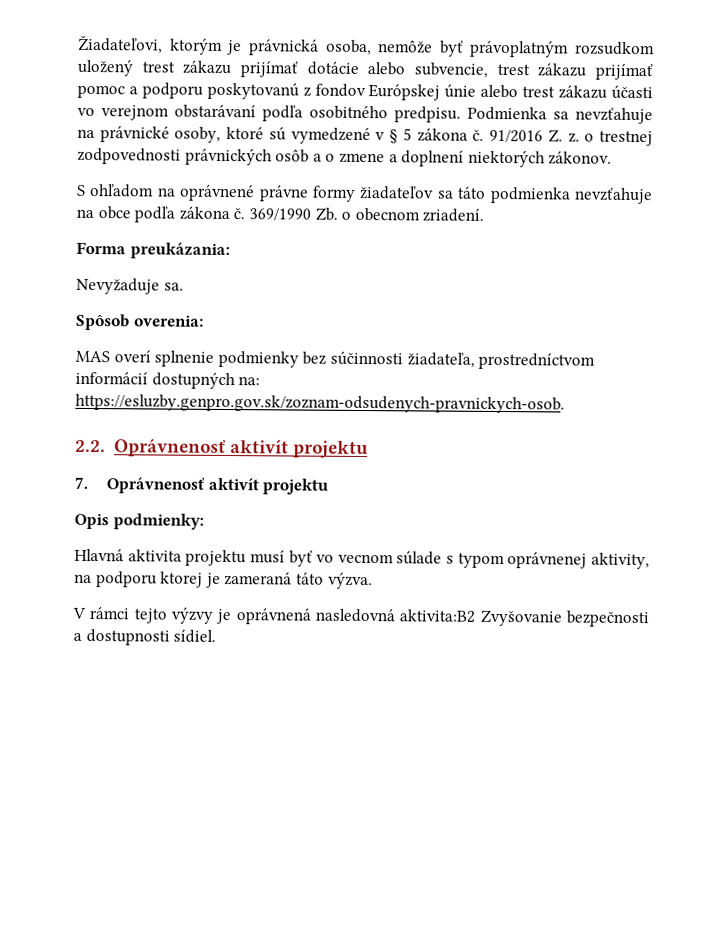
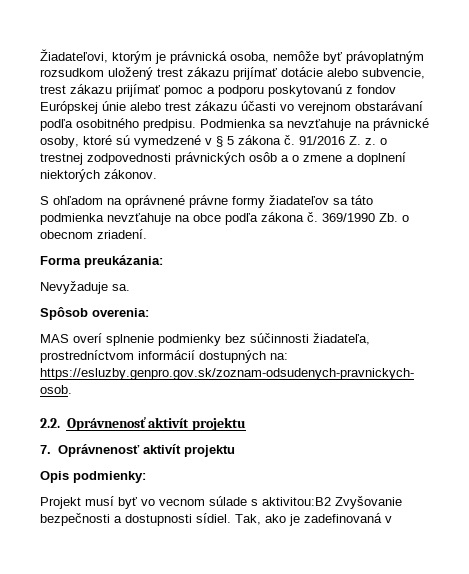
- Hlavná aktivita projektu musí byť vo vecnom súlade s typom oprávnenej aktivity, na podporu ktorej je zameraná táto výzva.
- V rámci tejto výzvy je oprávnená nasledovná aktivita:B2 Zvyšovanie bezpečnosti a dostupnosti sídiel.
+ Projekt musí byť vo vecnom súlade s aktivitou:B2 Zvyšovanie bezpečnosti a dostupnosti sídiel.
+ Tak, ako je zadefinovaná v

